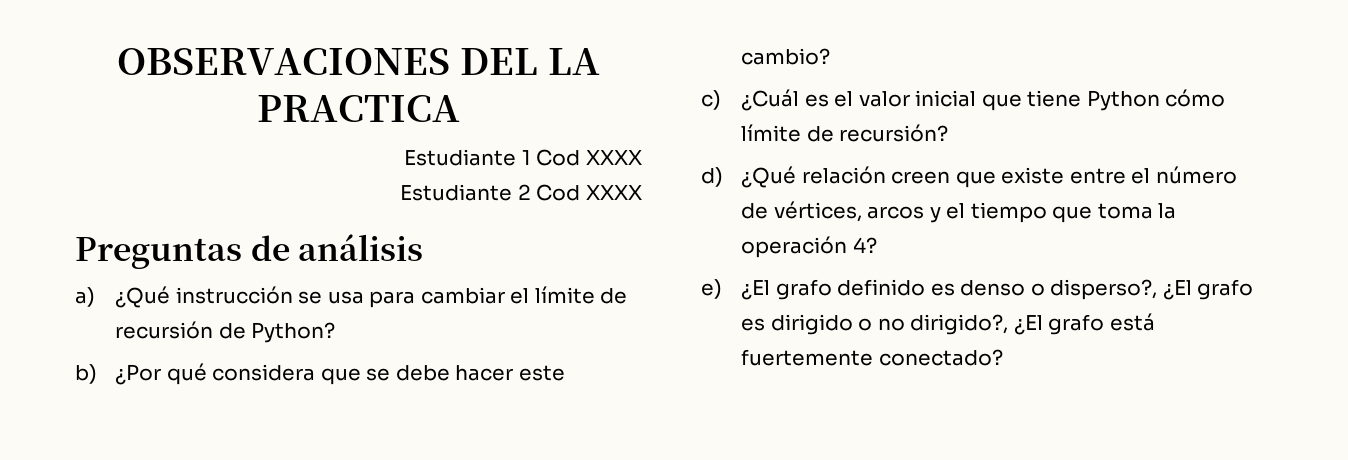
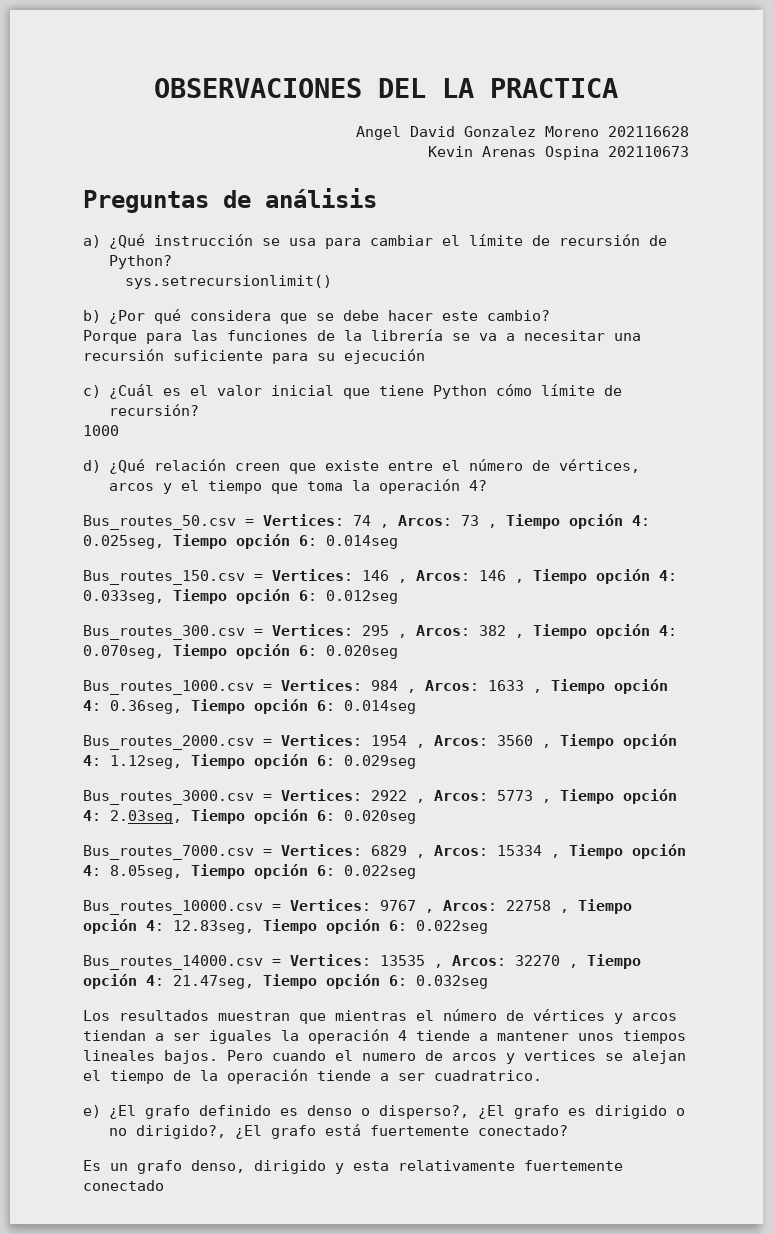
- Estudiante 1 Cod XXXX
- Estudiante 2 Cod XXXX
+ Angel David Gonzalez Moreno 202116628
+ Kevin Arenas Ospina 202110673
+ sys.setrecursionlimit()
+ Porque para las funciones de la librería se va a necesitar una recursión suficiente para su ejecución
+ 1000
+ Bus_routes_50.csv = Vertices: 74 , Arcos: 73 , Tiempo opción 4: 0.025seg, Tiempo opción 6: 0.014seg
+ Bus_routes_150.csv = Vertices: 146 , Arcos: 146 , Tiempo opción 4: 0.033seg, Tiempo opción 6: 0.012seg
+ Bus_routes_300.csv = Vertices: 295 , Arcos: 382 , Tiempo opción 4: 0.070seg, Tiempo opción 6: 0.020seg
+ Bus_routes_1000.csv = Vertices: 984 , Arcos: 1633 , Tiempo opción 4: 0.36seg, Tiempo opción 6: 0.014seg
+ Bus_routes_2000.csv = Vertices: 1954 , Arcos: 3560 , Tiempo opción 4: 1.12seg, Tiempo opción 6: 0.029seg
+ Bus_routes_3000.csv = Vertices: 2922 , Arcos: 5773 , Tiempo opción 4: 2.03seg, Tiempo opción 6: 0.020seg
+ Bus_routes_7000.csv = Vertices: 6829 , Arcos: 15334 , Tiempo opción 4: 8.05seg, Tiempo opción 6: 0.022seg
+ Bus_routes_10000.csv = Vertices: 9767 , Arcos: 22758 , Tiempo opción 4: 12.83seg, Tiempo opción 6: 0.022seg
+ Bus_routes_14000.csv = Vertices: 13535 , Arcos: 32270 , Tiempo opción 4: 21.47seg, Tiempo opción 6: 0.032seg
+ Los resultados muestran que mientras el número de vértices y arcos tiendan a ser iguales la operación 4 tiende a mantener unos tiempos lineales bajos. Pero cuando el numero de arcos y vertices se alejan el tiempo de la operación tiende a ser cuadratrico.
+ Es un grafo denso, dirigido y esta relativamente fuertemente conectado

